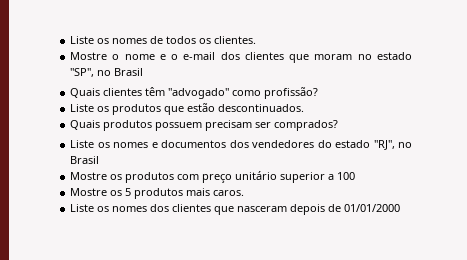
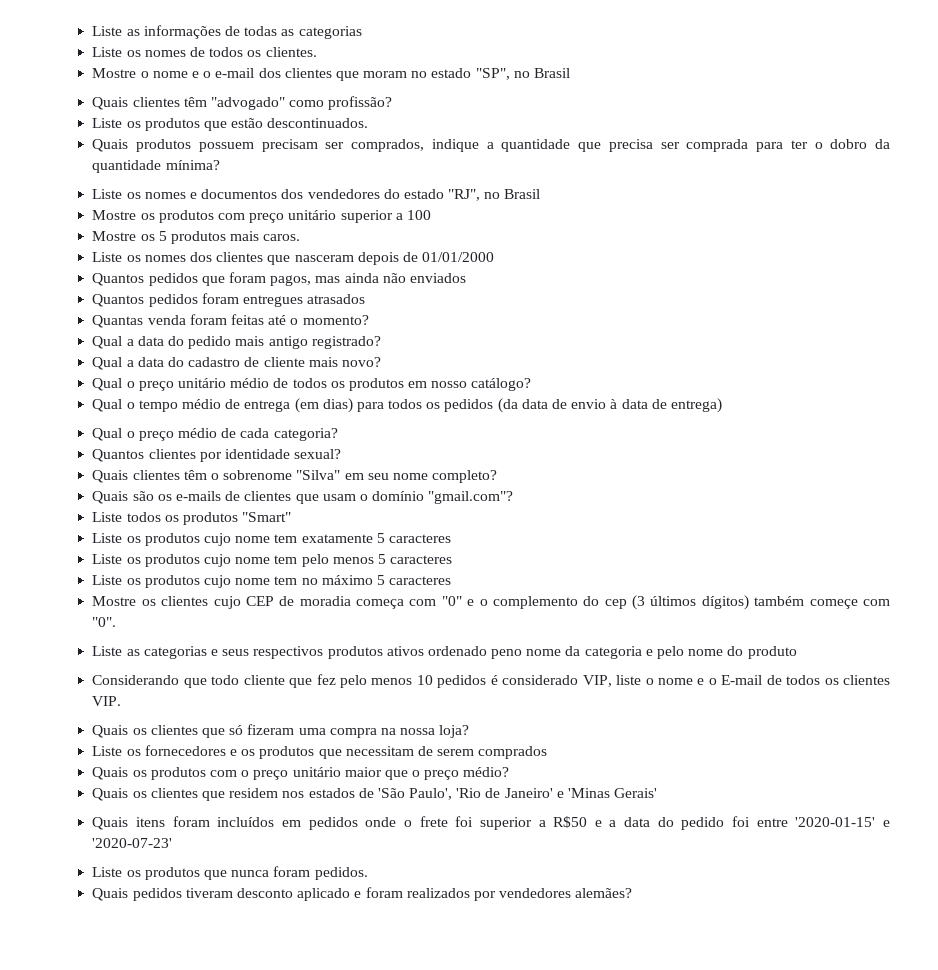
+ Liste as informações de todas as categorias
- Quais produtos possuem precisam ser comprados?
+ Quais produtos possuem precisam ser comprados, indique a quantidade que precisa ser comprada para ter o dobro da quantidade mínima?
+ Quantos pedidos que foram pagos, mas ainda não enviados
+ Quantos pedidos foram entregues atrasados
+ Quantas venda foram feitas até o momento?
+ Qual a data do pedido mais antigo registrado?
+ Qual a data do cadastro de cliente mais novo?
+ Qual o preço unitário médio de todos os produtos em nosso catálogo?
+ Qual o tempo médio de entrega (em dias) para todos os pedidos (da data de envio à data de entrega)
+ Qual o preço médio de cada categoria?
+ Quantos clientes por identidade sexual?
+ Quais clientes têm o sobrenome "Silva" em seu nome completo?
+ Quais são os e-mails de clientes que usam o domínio "gmail.com"?
+ Liste todos os produtos "Smart"
+ Liste os produtos cujo nome tem exatamente 5 caracteres
+ Liste os produtos cujo nome tem pelo menos 5 caracteres
+ Liste os produtos cujo nome tem no máximo 5 caracteres
+ Mostre os clientes cujo CEP de moradia começa com "0" e o complemento do cep (3 últimos dígitos) também começe com "0".
+ Liste as categorias e seus respectivos produtos ativos ordenado peno nome da categoria e pelo nome do produto
+ Considerando que todo cliente que fez pelo menos 10 pedidos é considerado VIP, liste o nome e o E-mail de todos os clientes VIP.
+ Quais os clientes que só fizeram uma compra na nossa loja?
+ Liste os fornecedores e os produtos que necessitam de serem comprados
+ Quais os produtos com o preço unitário maior que o preço médio?
+ Quais os clientes que residem nos estados de 'São Paulo', 'Rio de Janeiro' e 'Minas Gerais'
+ Quais itens foram incluídos em pedidos onde o frete foi superior a R$50 e a data do pedido foi entre '2020-01-15' e '2020-07-23'
+ Liste os produtos que nunca foram pedidos.
+ Quais pedidos tiveram desconto aplicado e foram realizados por vendedores alemães?

